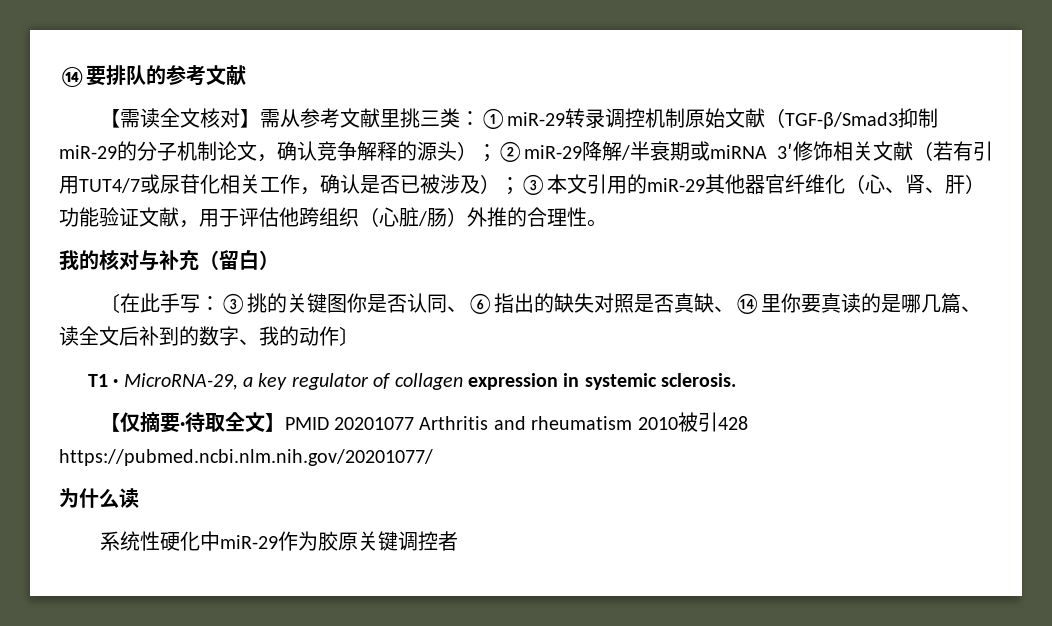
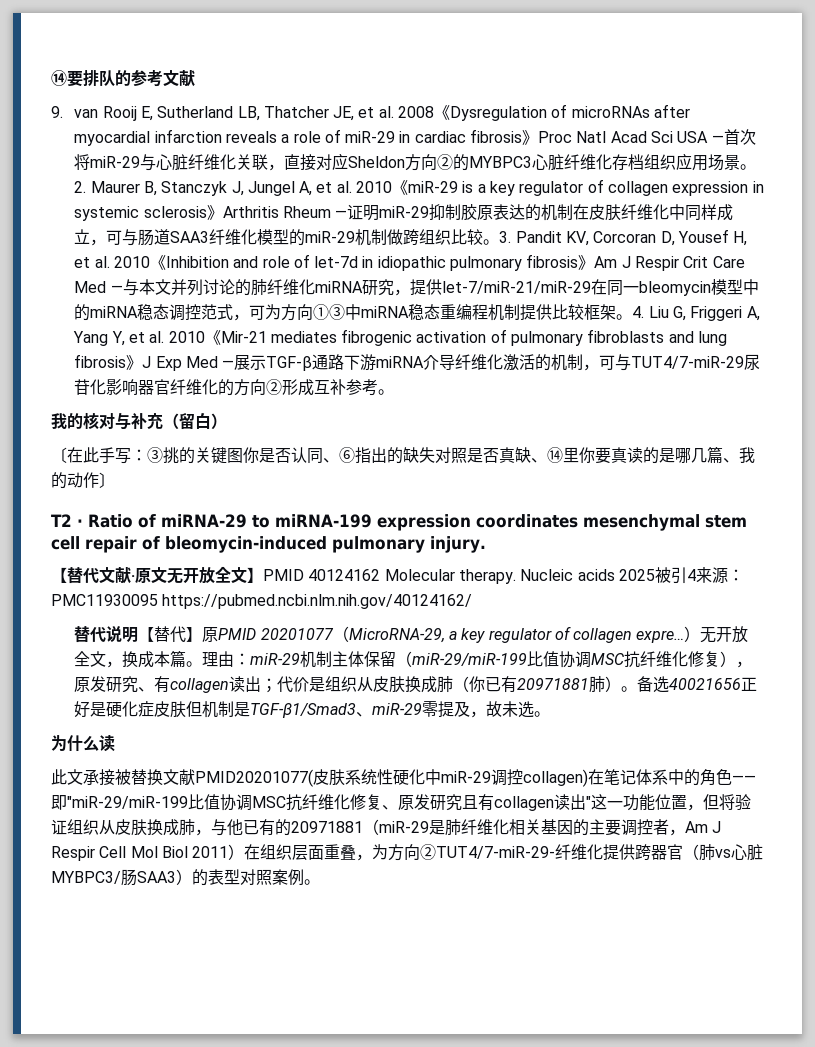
- 【需读全文核对】需从参考文献里挑三类：①miR-29转录调控机制原始文献（TGF-β/Smad3抑制miR-29的分子机制论文，确认竞争解释的源头）；②miR-29降解/半衰期或miRNA 3′修饰相关文献（若有引用TUT4/7或尿苷化相关工作，确认是否已被涉及）；③本文引用的miR-29其他器官纤维化（心、肾、肝）功能验证文献，用于评估他跨组织（心脏/肠）外推的合理性。
+ 9. van Rooij E, Sutherland LB, Thatcher JE, et al. 2008《Dysregulation of microRNAs after myocardial infarction reveals a role of miR-29 in cardiac fibrosis》Proc Natl Acad Sci USA —首次将miR-29与心脏纤维化关联，直接对应Sheldon方向②的MYBPC3心脏纤维化存档组织应用场景。2. Maurer B, Stanczyk J, Jungel A, et al. 2010《miR-29 is a key regulator of collagen expression in systemic sclerosis》Arthritis Rheum —证明miR-29抑制胶原表达的机制在皮肤纤维化中同样成立，可与肠道SAA3纤维化模型的miR-29机制做跨组织比较。3. Pandit KV, Corcoran D, Yousef H, et al. 2010《Inhibition and role of let-7d in idiopathic pulmonary fibrosis》Am J Respir Crit Care Med —与本文并列讨论的肺纤维化miRNA研究，提供let-7/miR-21/miR-29在同一bleomycin模型中的miRNA稳态调控范式，可为方向①③中miRNA稳态重编程机制提供比较框架。4. Liu G, Friggeri A, Yang Y, et al. 2010《Mir-21 mediates fibrogenic activation of pulmonary fibroblasts and lung fibrosis》J Exp Med —展示TGF-β通路下游miRNA介导纤维化激活的机制，可与TUT4/7-miR-29尿苷化影响器官纤维化的方向②形成互补参考。
- 〔在此手写：③挑的关键图你是否认同、⑥指出的缺失对照是否真缺、⑭里你要真读的是哪几篇、读全文后补到的数字、我的动作〕
- T1 · MicroRNA-29, a key regulator of collagen expression in systemic sclerosis.
- 【仅摘要·待取全文】PMID 20201077 Arthritis and rheumatism 2010被引428 https://pubmed.ncbi.nlm.nih.gov/20201077/
+ 〔在此手写：③挑的关键图你是否认同、⑥指出的缺失对照是否真缺、⑭里你要真读的是哪几篇、我的动作〕
+ T2 · Ratio of miRNA-29 to miRNA-199 expression coordinates mesenchymal stem cell repair of bleomycin-induced pulmonary injury.
+ 【替代文献·原文无开放全文】PMID 40124162 Molecular therapy. Nucleic acids 2025被引4来源：PMC11930095 https://pubmed.ncbi.nlm.nih.gov/40124162/
+ 替代说明【替代】原PMID 20201077（MicroRNA-29, a key regulator of collagen expre…）无开放全文，换成本篇。理由：miR-29机制主体保留（miR-29/miR-199比值协调MSC抗纤维化修复），原发研究、有collagen读出；代价是组织从皮肤换成肺（你已有20971881肺）。备选40021656正好是硬化症皮肤但机制是TGF-β1/Smad3、miR-29零提及，故未选。
  为什么读
- 系统性硬化中miR-29作为胶原关键调控者
+ 此文承接被替换文献PMID20201077(皮肤系统性硬化中miR-29调控collagen)在笔记体系中的角色——即"miR-29/miR-199比值协调MSC抗纤维化修复、原发研究且有collagen读出"这一功能位置，但将验证组织从皮肤换成肺，与他已有的20971881（miR-29是肺纤维化相关基因的主要调控者，Am J Respir Cell Mol Biol 2011）在组织层面重叠，为方向②TUT4/7-miR-29-纤维化提供跨器官（肺vs心脏MYBPC3/肠SAA3）的表型对照案例。

